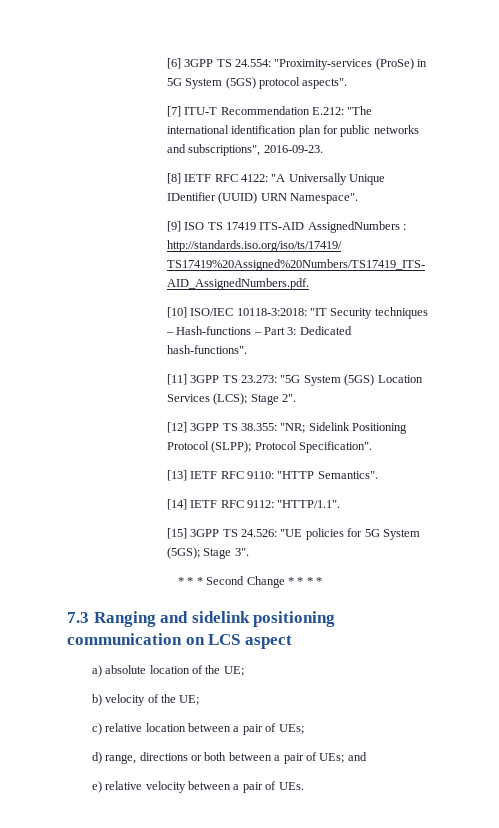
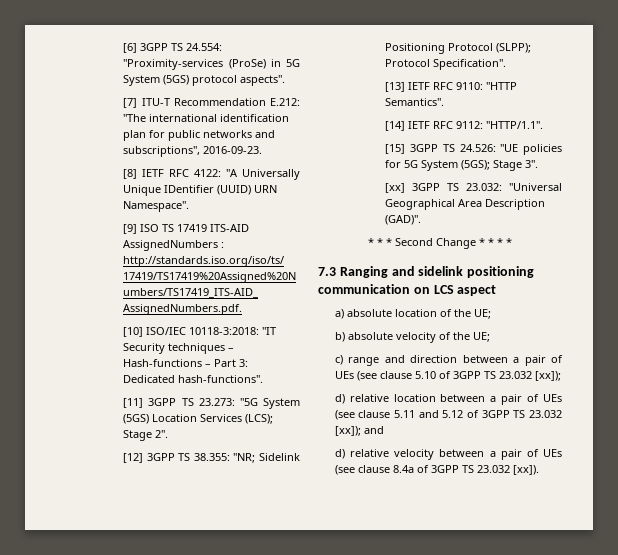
+ [xx] 3GPP TS 23.032: "Universal Geographical Area Description (GAD)".
- b) velocity of the UE;
+ b) absolute velocity of the UE;
- c) relative location between a pair of UEs;
- d) range, directions or both between a pair of UEs; and
- e) relative velocity between a pair of UEs.
+ c) range and direction between a pair of UEs (see clause 5.10 of 3GPP TS 23.032 [xx]);
+ d) relative location between a pair of UEs (see clause 5.11 and 5.12 of 3GPP TS 23.032 [xx]); and
+ d) relative velocity between a pair of UEs (see clause 8.4a of 3GPP TS 23.032 [xx]).

